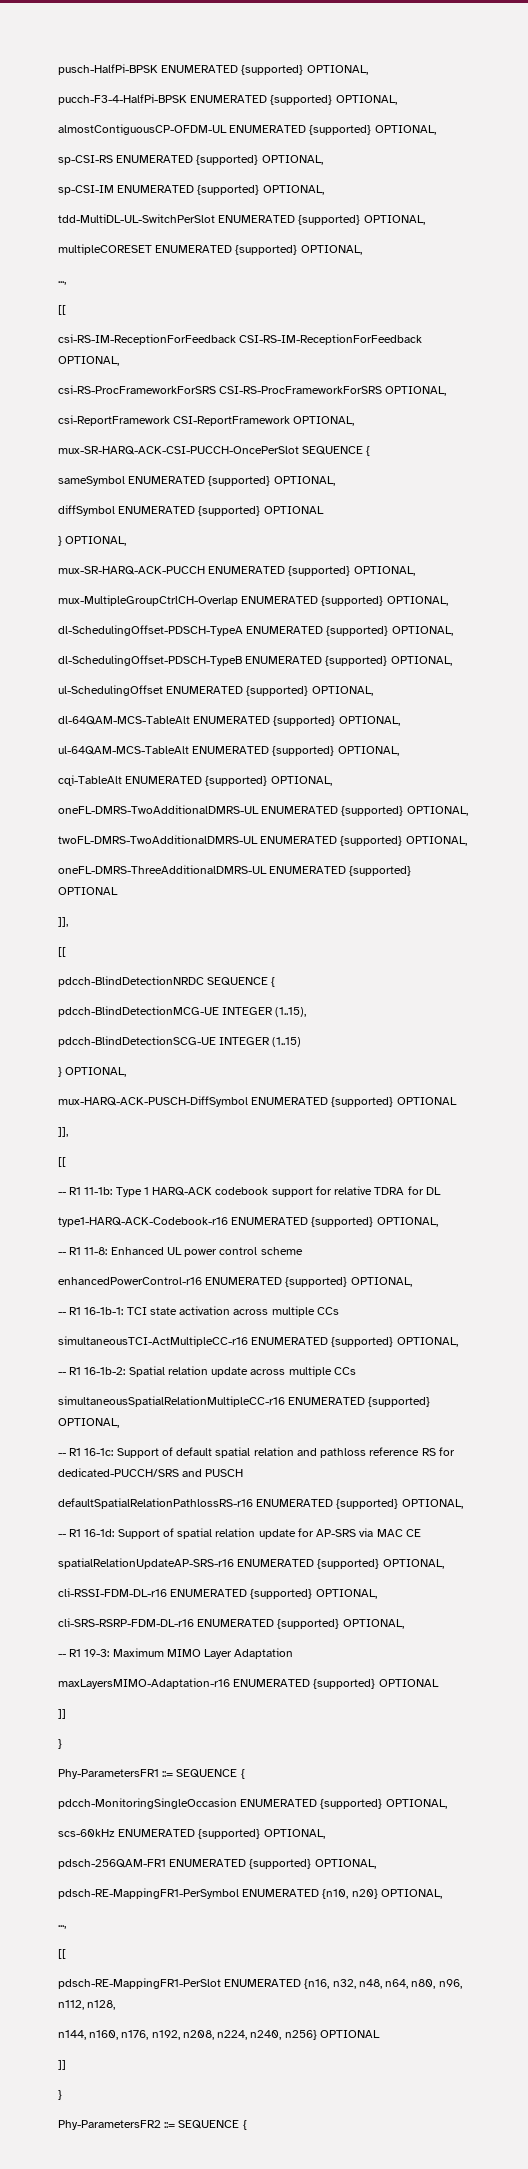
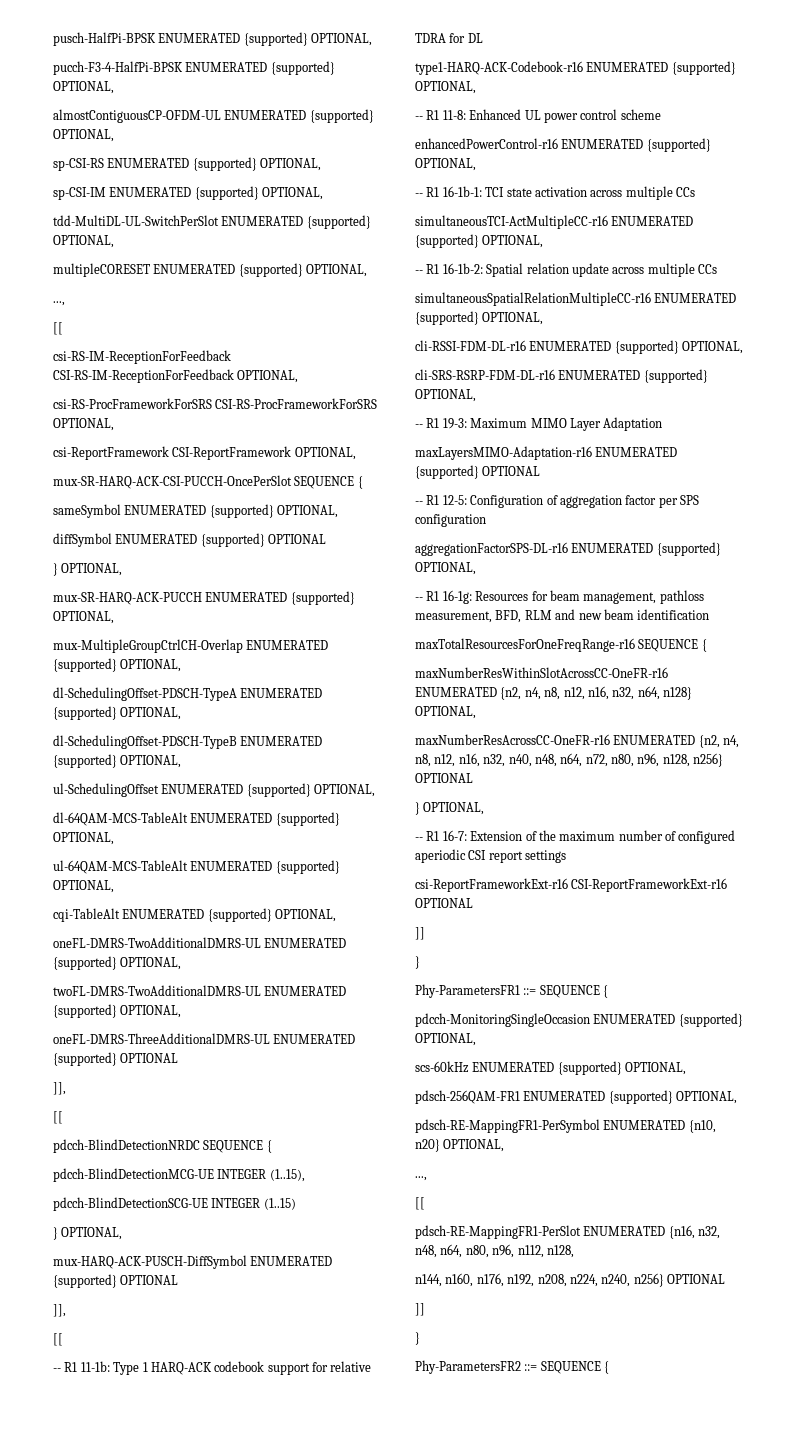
- -- R1 16-1c: Support of default spatial relation and pathloss reference RS for dedicated-PUCCH/SRS and PUSCH
- defaultSpatialRelationPathlossRS-r16 ENUMERATED {supported} OPTIONAL,
- -- R1 16-1d: Support of spatial relation update for AP-SRS via MAC CE
- spatialRelationUpdateAP-SRS-r16 ENUMERATED {supported} OPTIONAL,
+ -- R1 12-5: Configuration of aggregation factor per SPS configuration
+ aggregationFactorSPS-DL-r16 ENUMERATED {supported} OPTIONAL,
+ -- R1 16-1g: Resources for beam management, pathloss measurement, BFD, RLM and new beam identification
+ maxTotalResourcesForOneFreqRange-r16 SEQUENCE {
+ maxNumberResWithinSlotAcrossCC-OneFR-r16 ENUMERATED {n2, n4, n8, n12, n16, n32, n64, n128} OPTIONAL,
+ maxNumberResAcrossCC-OneFR-r16 ENUMERATED {n2, n4, n8, n12, n16, n32, n40, n48, n64, n72, n80, n96, n128, n256} OPTIONAL
+ } OPTIONAL,
+ -- R1 16-7: Extension of the maximum number of configured aperiodic CSI report settings
+ csi-ReportFrameworkExt-r16 CSI-ReportFrameworkExt-r16 OPTIONAL

